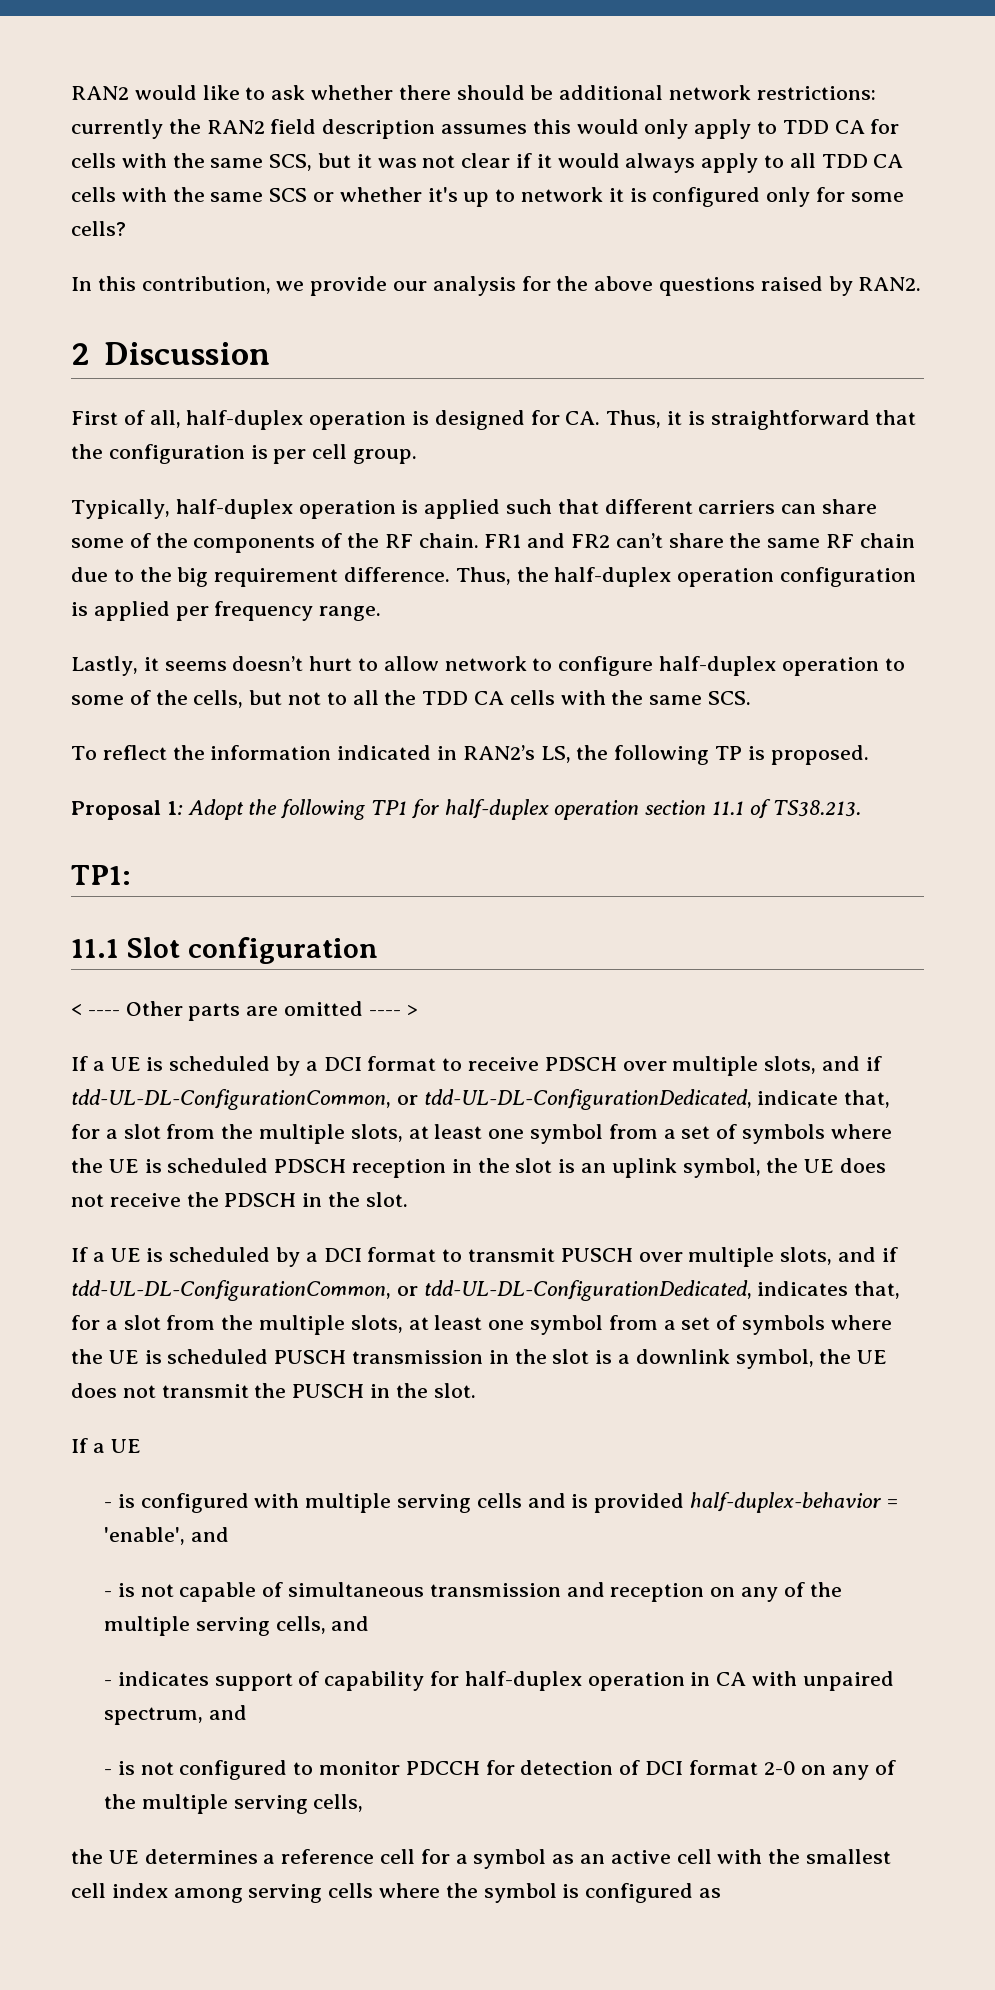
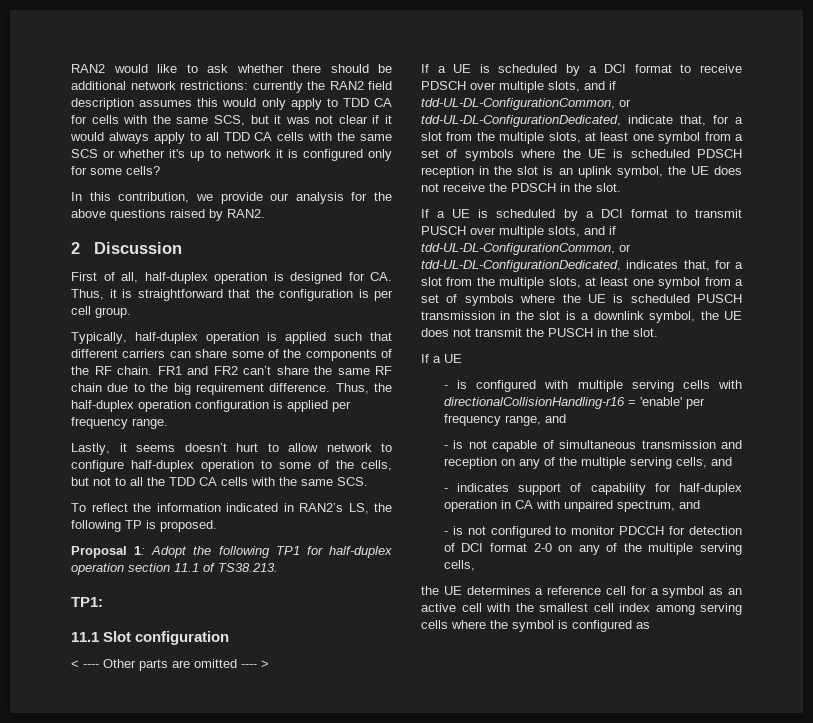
- - is configured with multiple serving cells and is provided half-duplex-behavior = 'enable', and
+ - is configured with multiple serving cells with directionalCollisionHandling-r16 = 'enable' per frequency range, and

